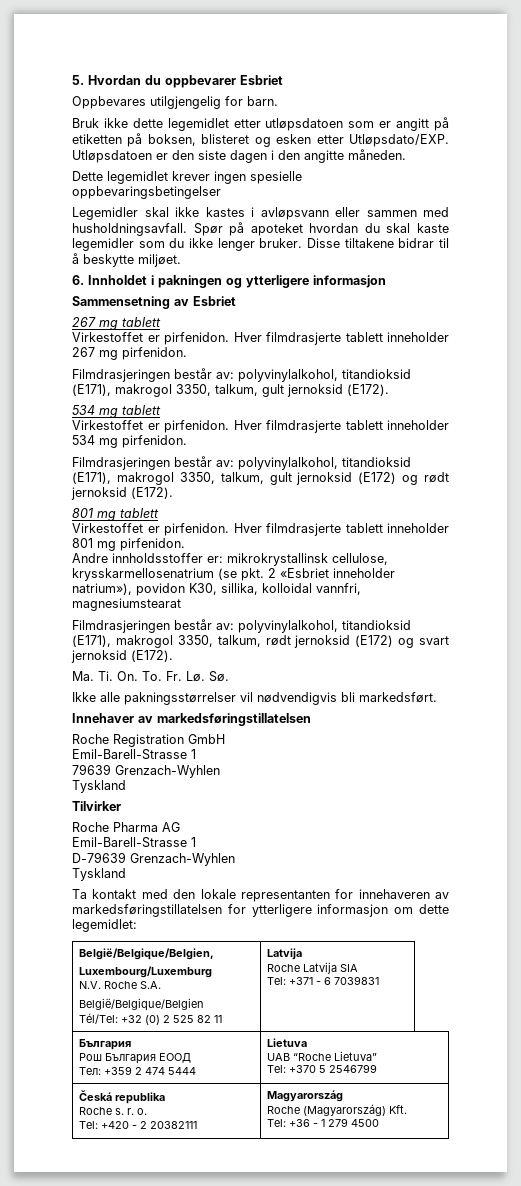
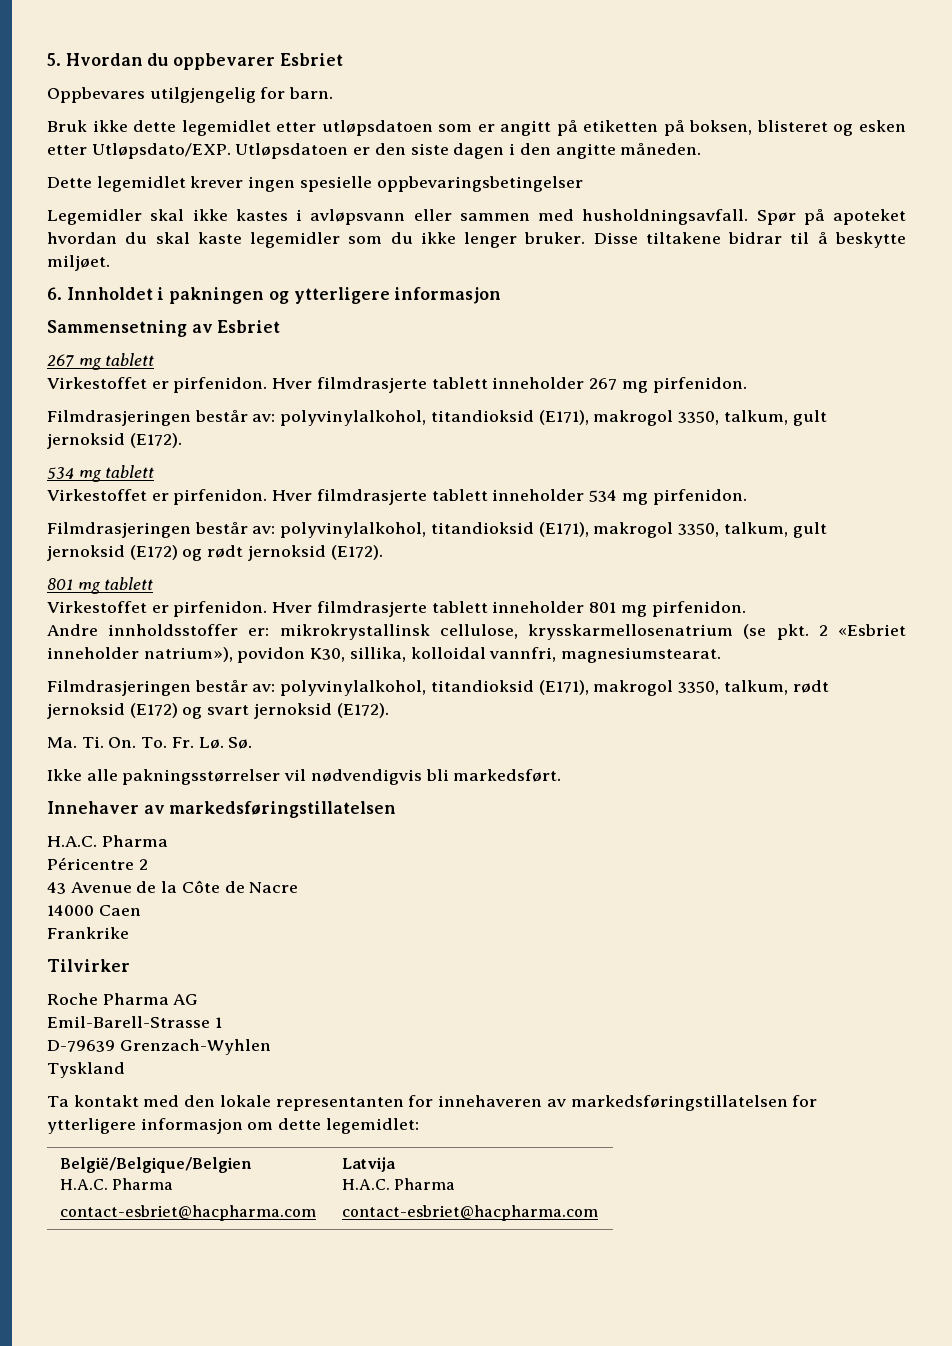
- Andre innholdsstoffer er: mikrokrystallinsk cellulose, krysskarmellosenatrium (se pkt. 2 «Esbriet inneholder natrium»), povidon K30, sillika, kolloidal vannfri, magnesiumstearat
+ Andre innholdsstoffer er: mikrokrystallinsk cellulose, krysskarmellosenatrium (se pkt. 2 «Esbriet inneholder natrium»), povidon K30, sillika, kolloidal vannfri, magnesiumstearat.
  Innehaver av markedsføringstillatelsen
- Roche Registration GmbH
- Emil-Barell-Strasse 1
- 79639 Grenzach-Wyhlen
- Tyskland
+ H.A.C. Pharma
+ Péricentre 2
+ 43 Avenue de la Côte de Nacre
+ 14000 Caen
+ Frankrike
- België/Belgique/Belgien,
- Luxembourg/Luxemburg
- N.V. Roche S.A.
  België/Belgique/Belgien
- Tél/Tel: +32 (0) 2 525 82 11 | Latvija
- Roche Latvija SIA
- Tel: +371 - 6 7039831
- България
- Рош България ЕООД
- Тел: +359 2 474 5444 | Lietuva
- UAB “Roche Lietuva”
- Tel: +370 5 2546799
- Česká republika
- Roche s. r. o.
- Tel: +420 - 2 20382111 | Magyarország
- Roche (Magyarország) Kft.
- Tel: +36 - 1 279 4500
+ H.A.C. Pharma
+ contact-esbriet@hacpharma.com | Latvija
+ H.A.C. Pharma
+ contact-esbriet@hacpharma.com

